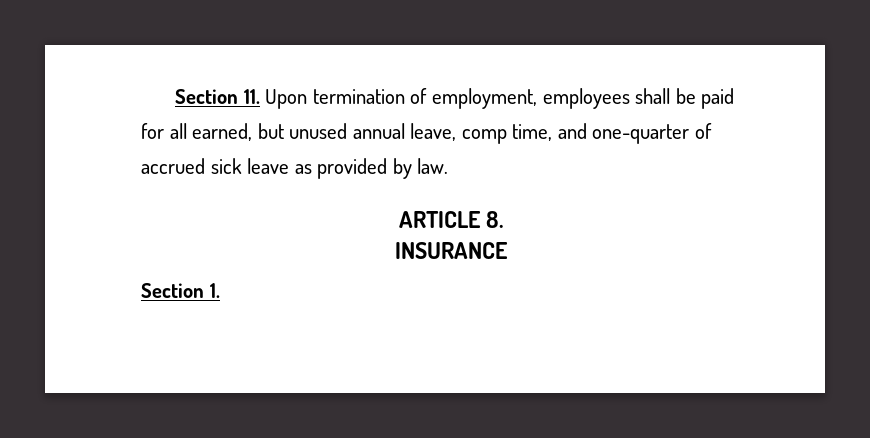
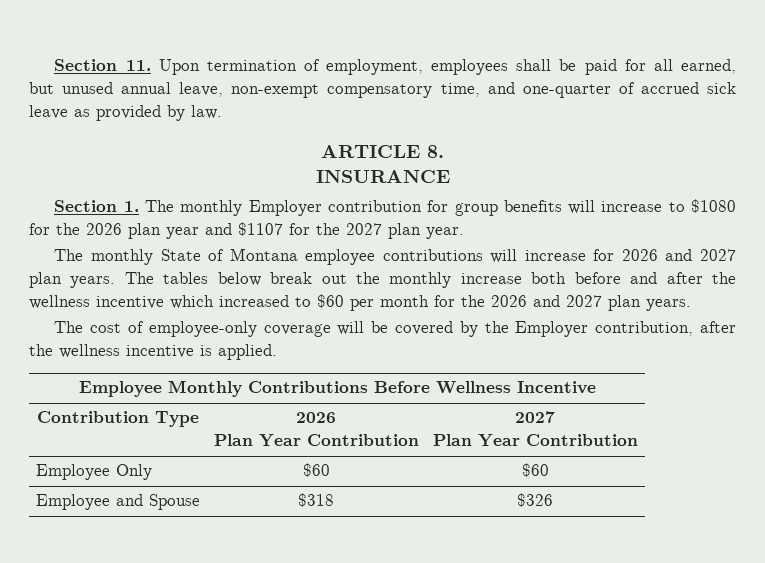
- Section 11. Upon termination of employment, employees shall be paid for all earned, but unused annual leave, comp time, and one-quarter of accrued sick leave as provided by law.
+ Section 11. Upon termination of employment, employees shall be paid for all earned, but unused annual leave, non-exempt compensatory time, and one-quarter of accrued sick leave as provided by law.
- Section 1.
+ Section 1. The monthly Employer contribution for group benefits will increase to $1080 for the 2026 plan year and $1107 for the 2027 plan year.
+ The monthly State of Montana employee contributions will increase for 2026 and 2027 plan years. The tables below break out the monthly increase both before and after the wellness incentive which increased to $60 per month for the 2026 and 2027 plan years.
+ The cost of employee-only coverage will be covered by the Employer contribution, after the wellness incentive is applied.
+ Employee Monthly Contributions Before Wellness Incentive
+ Contribution Type | 2026
+ Plan Year Contribution | 2027
+ Plan Year Contribution
+ Employee Only | $60 | $60
+ Employee and Spouse | $318 | $326

